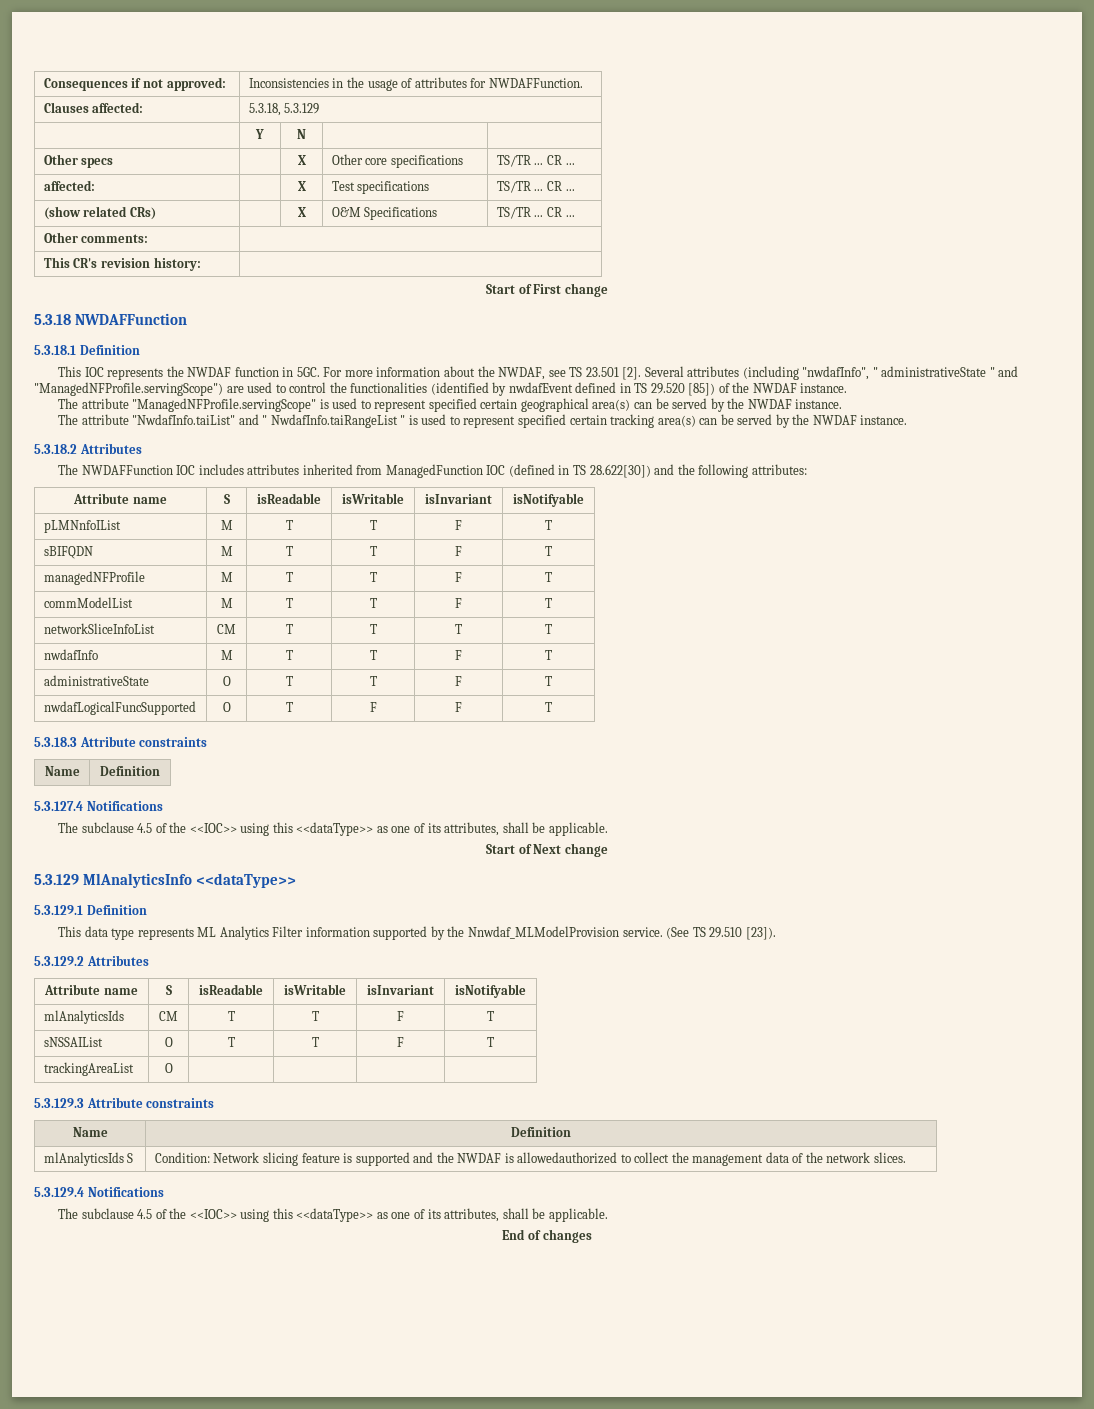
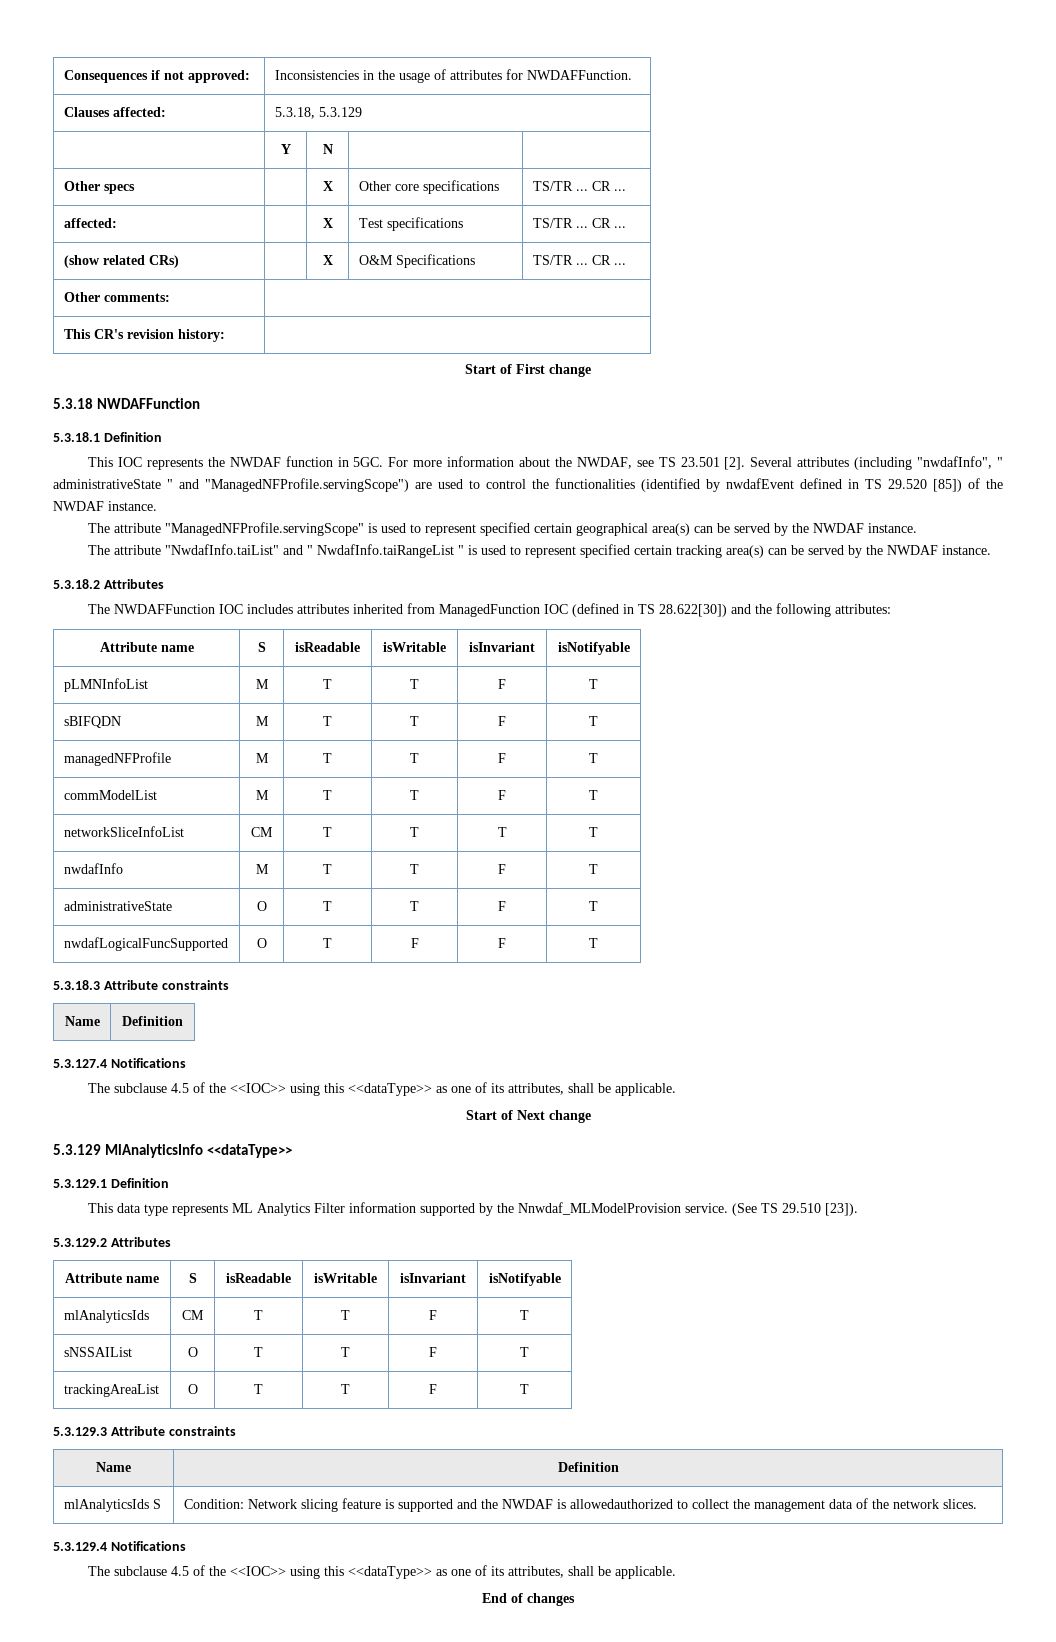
- pLMNnfoIList | M | T | T | F | T
+ pLMNInfoList | M | T | T | F | T
- trackingAreaList | O | | | |
+ trackingAreaList | O | T | T | F | T

